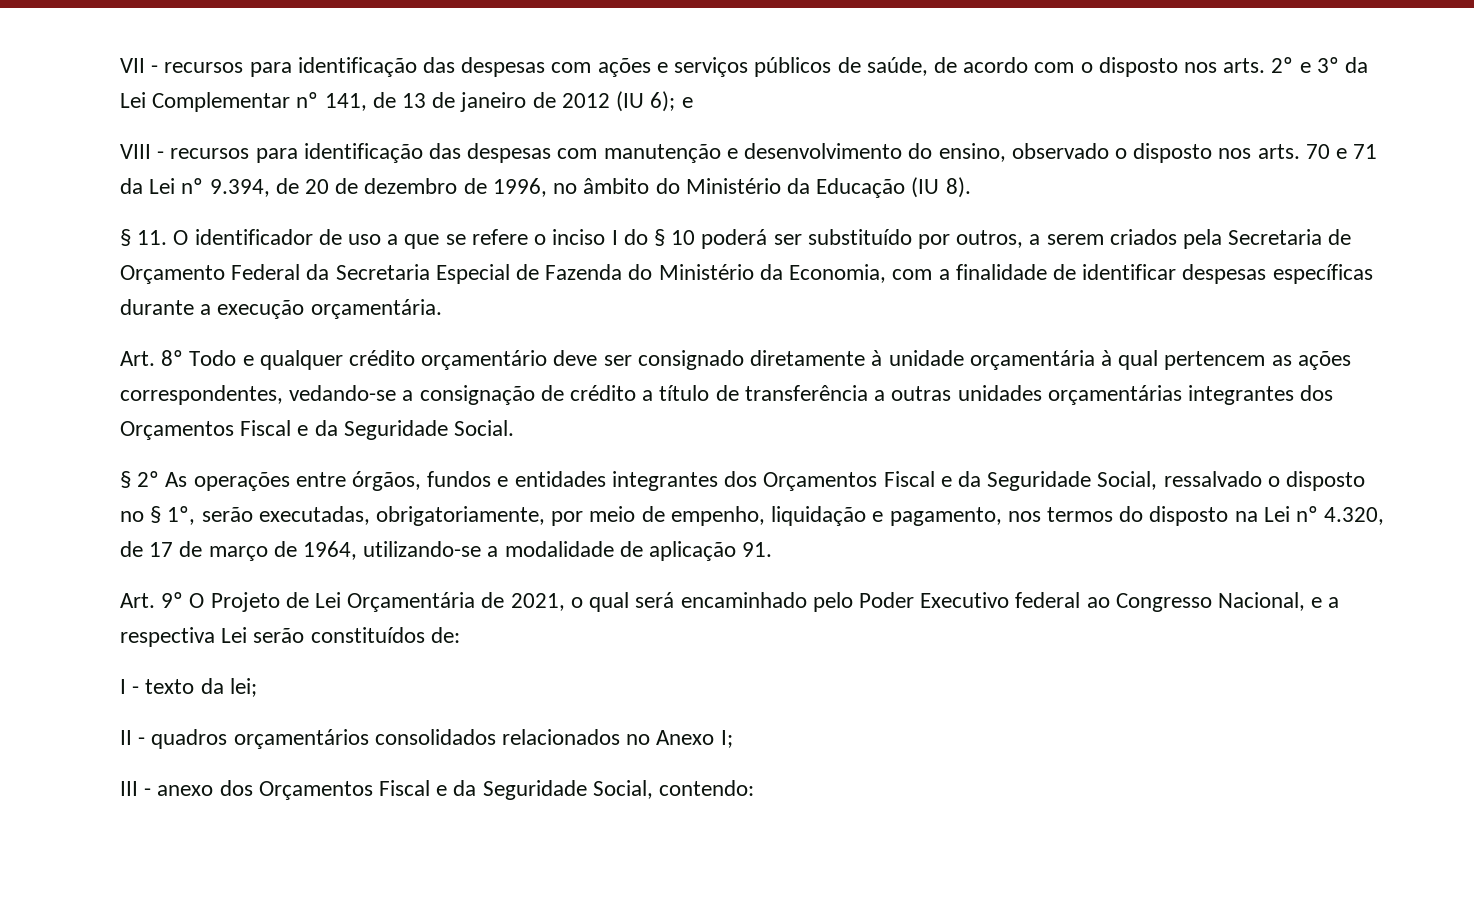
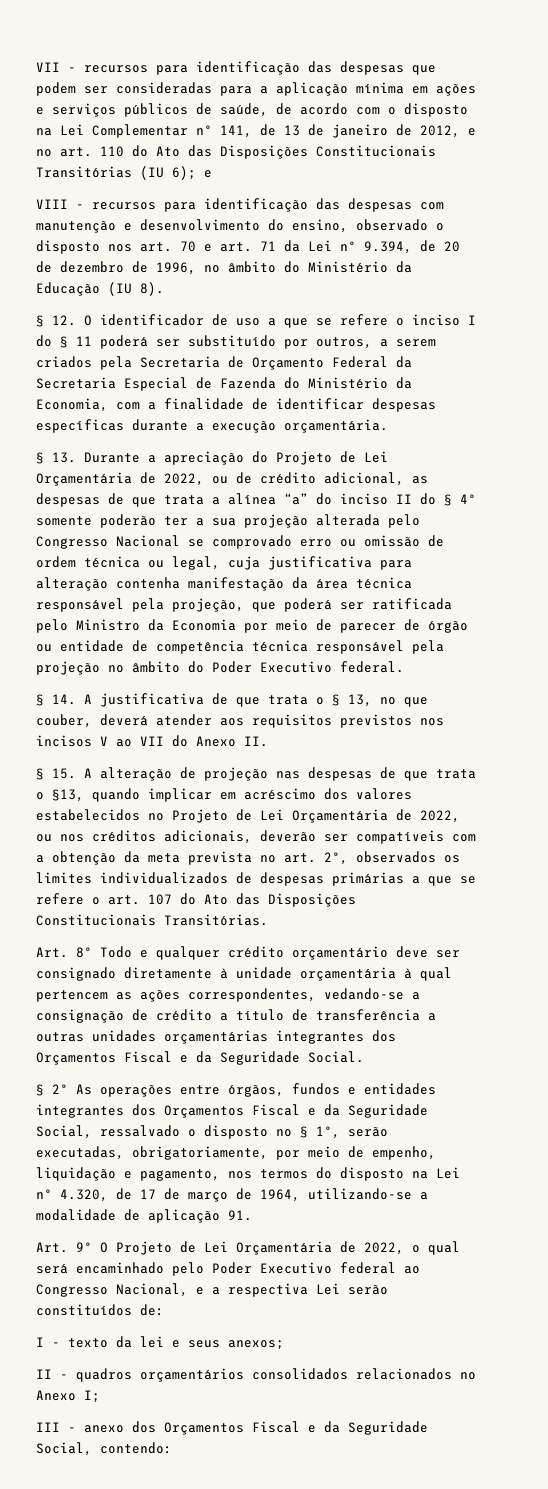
- VII - recursos para identificação das despesas com ações e serviços públicos de saúde, de acordo com o disposto nos arts. 2º e 3º da Lei Complementar nº 141, de 13 de janeiro de 2012 (IU 6); e
+ VII - recursos para identificação das despesas que podem ser consideradas para a aplicação mínima em ações e serviços públicos de saúde, de acordo com o disposto na Lei Complementar nº 141, de 13 de janeiro de 2012, e no art. 110 do Ato das Disposições Constitucionais Transitórias (IU 6); e
- VIII - recursos para identificação das despesas com manutenção e desenvolvimento do ensino, observado o disposto nos arts. 70 e 71 da Lei nº 9.394, de 20 de dezembro de 1996, no âmbito do Ministério da Educação (IU 8).
+ VIII - recursos para identificação das despesas com manutenção e desenvolvimento do ensino, observado o disposto nos art. 70 e art. 71 da Lei nº 9.394, de 20 de dezembro de 1996, no âmbito do Ministério da Educação (IU 8).
- § 11. O identificador de uso a que se refere o inciso I do § 10 poderá ser substituído por outros, a serem criados pela Secretaria de Orçamento Federal da Secretaria Especial de Fazenda do Ministério da Economia, com a finalidade de identificar despesas específicas durante a execução orçamentária.
+ § 12. O identificador de uso a que se refere o inciso I do § 11 poderá ser substituído por outros, a serem criados pela Secretaria de Orçamento Federal da Secretaria Especial de Fazenda do Ministério da Economia, com a finalidade de identificar despesas específicas durante a execução orçamentária.
+ § 13. Durante a apreciação do Projeto de Lei Orçamentária de 2022, ou de crédito adicional, as despesas de que trata a alínea “a” do inciso II do § 4º somente poderão ter a sua projeção alterada pelo Congresso Nacional se comprovado erro ou omissão de ordem técnica ou legal, cuja justificativa para alteração contenha manifestação da área técnica responsável pela projeção, que poderá ser ratificada pelo Ministro da Economia por meio de parecer de órgão ou entidade de competência técnica responsável pela projeção no âmbito do Poder Executivo federal.
+ § 14. A justificativa de que trata o § 13, no que couber, deverá atender aos requisitos previstos nos incisos V ao VII do Anexo II.
+ § 15. A alteração de projeção nas despesas de que trata o §13, quando implicar em acréscimo dos valores estabelecidos no Projeto de Lei Orçamentária de 2022, ou nos créditos adicionais, deverão ser compatíveis com a obtenção da meta prevista no art. 2º, observados os limites individualizados de despesas primárias a que se refere o art. 107 do Ato das Disposições Constitucionais Transitórias.
- Art. 9º O Projeto de Lei Orçamentária de 2021, o qual será encaminhado pelo Poder Executivo federal ao Congresso Nacional, e a respectiva Lei serão constituídos de:
+ Art. 9º O Projeto de Lei Orçamentária de 2022, o qual será encaminhado pelo Poder Executivo federal ao Congresso Nacional, e a respectiva Lei serão constituídos de:
- I - texto da lei;
+ I - texto da lei e seus anexos;

